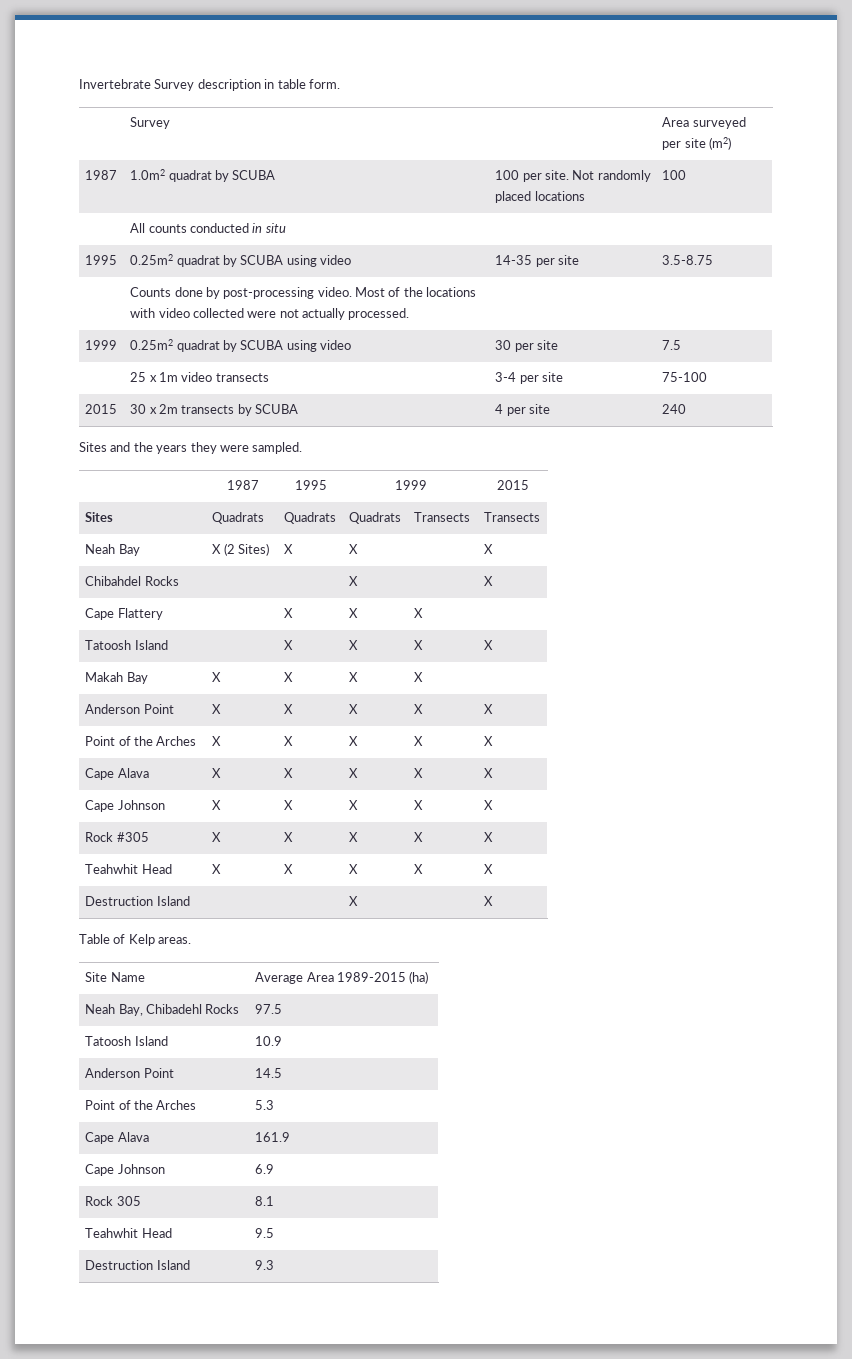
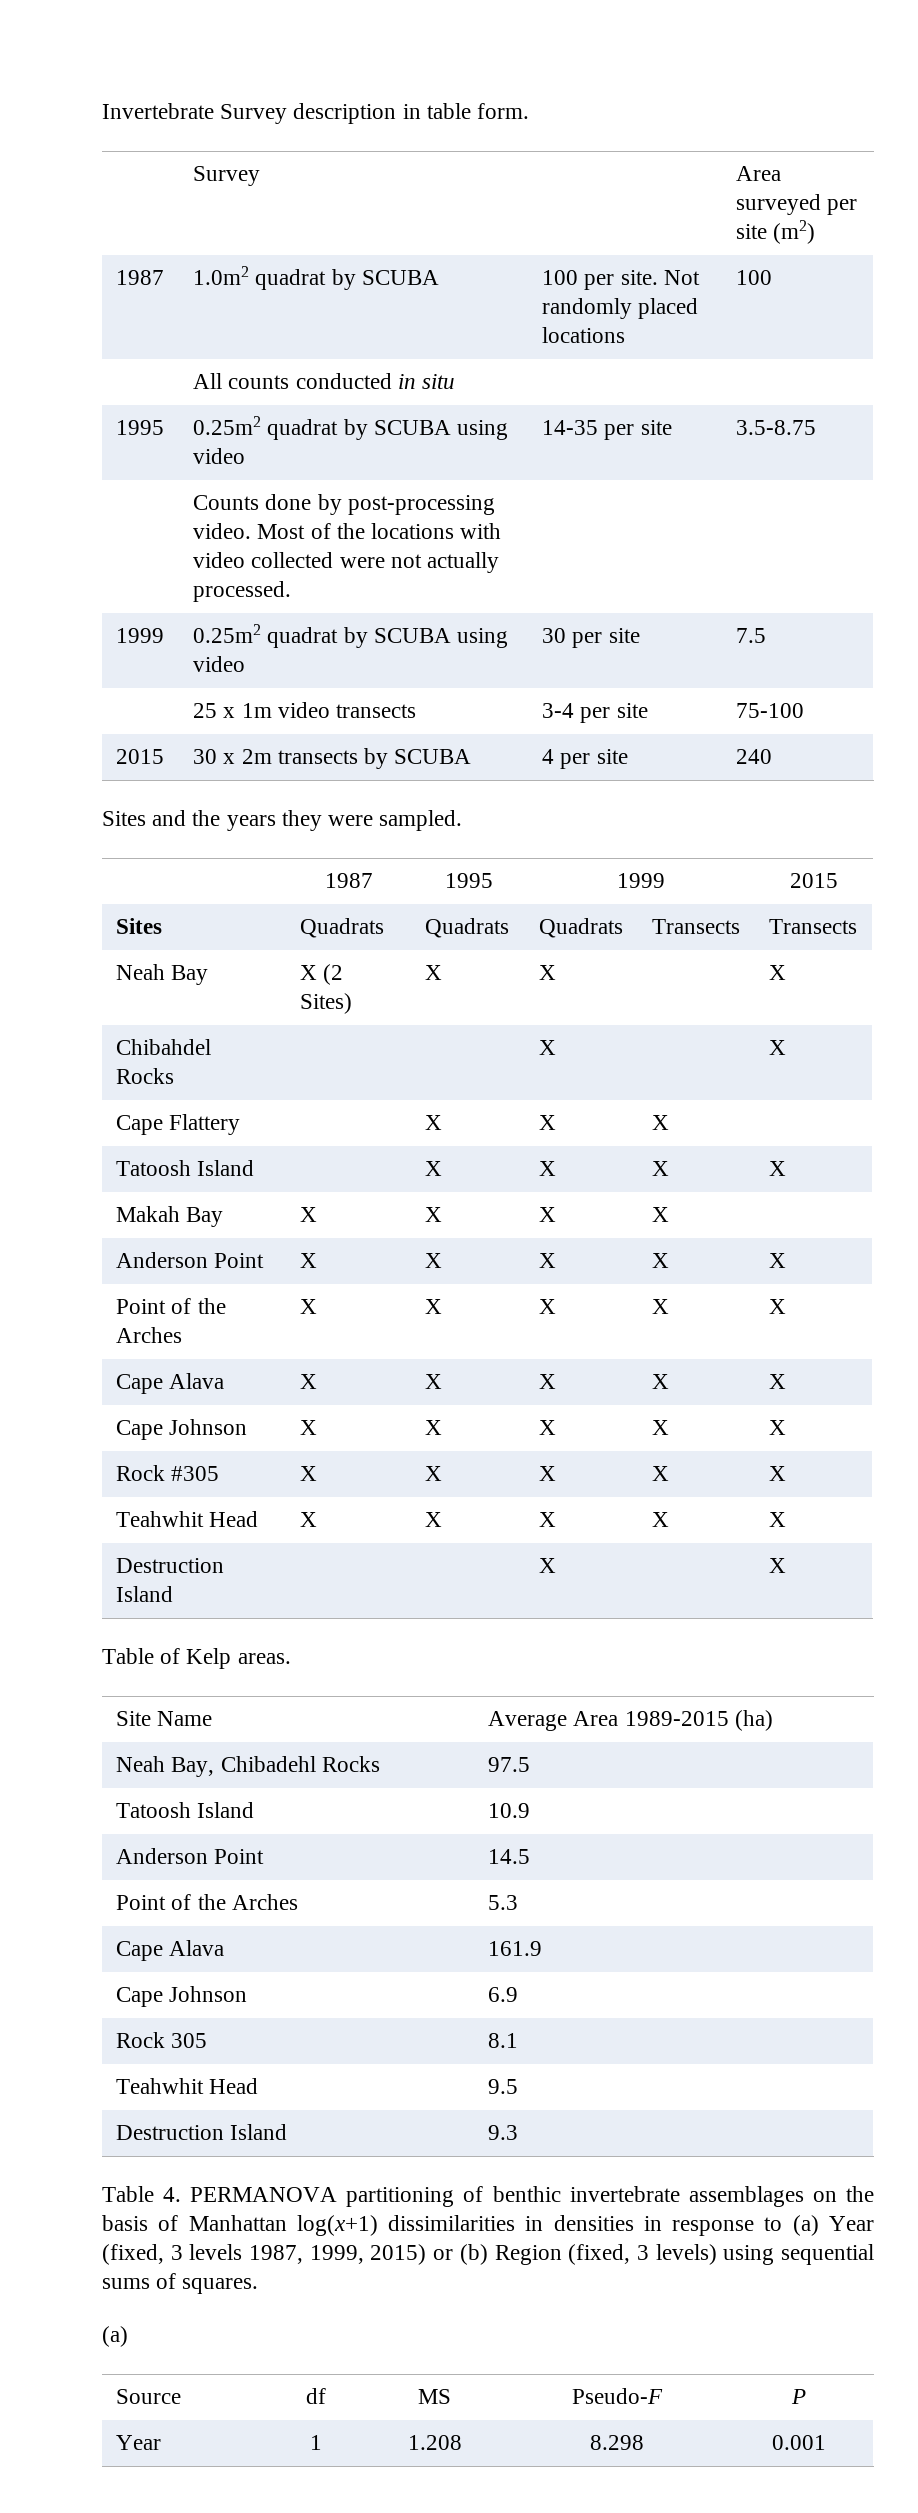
+ Table 4. PERMANOVA partitioning of benthic invertebrate assemblages on the basis of Manhattan log(x+1) dissimilarities in densities in response to (a) Year (fixed, 3 levels 1987, 1999, 2015) or (b) Region (fixed, 3 levels) using sequential sums of squares.
+ (a)
+ Source | df | MS | Pseudo-F | P
+ Year | 1 | 1.208 | 8.298 | 0.001

